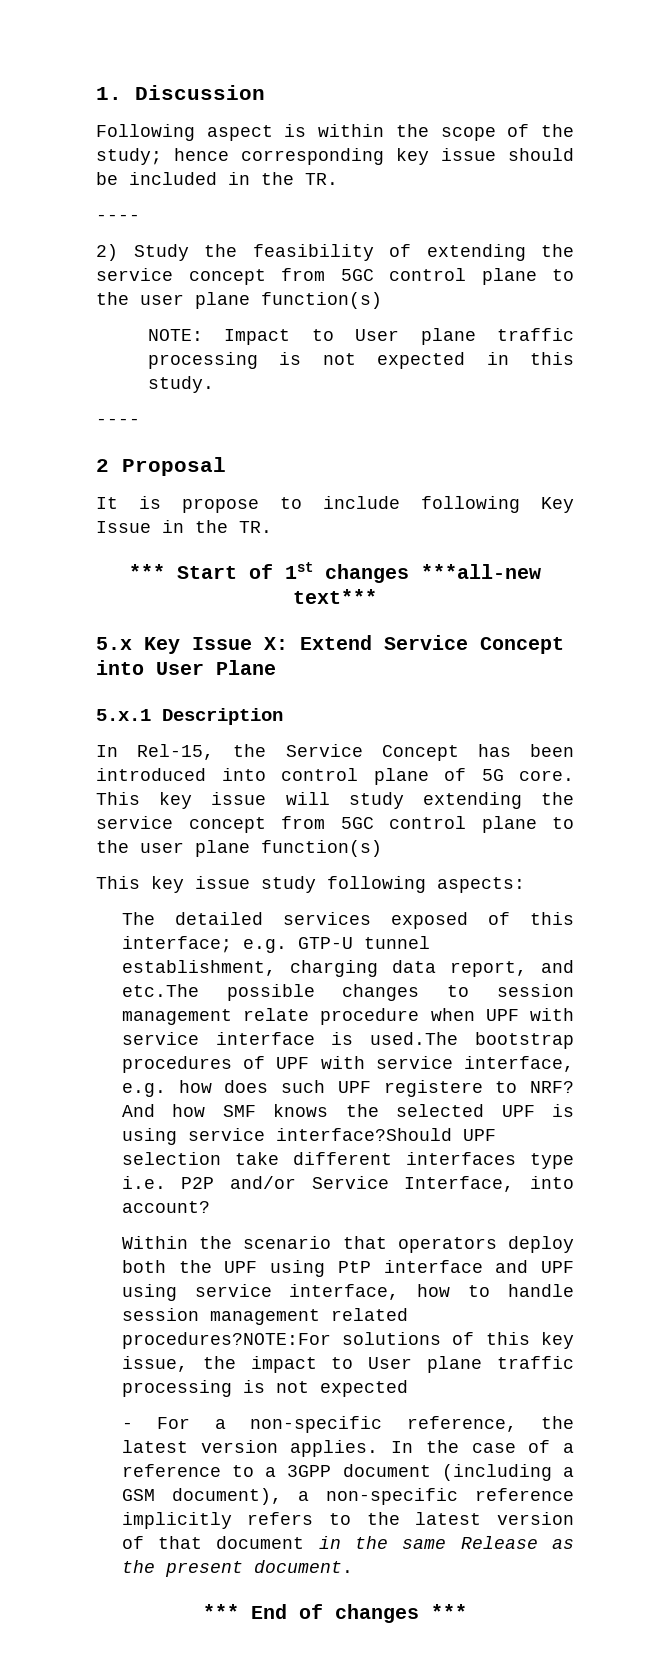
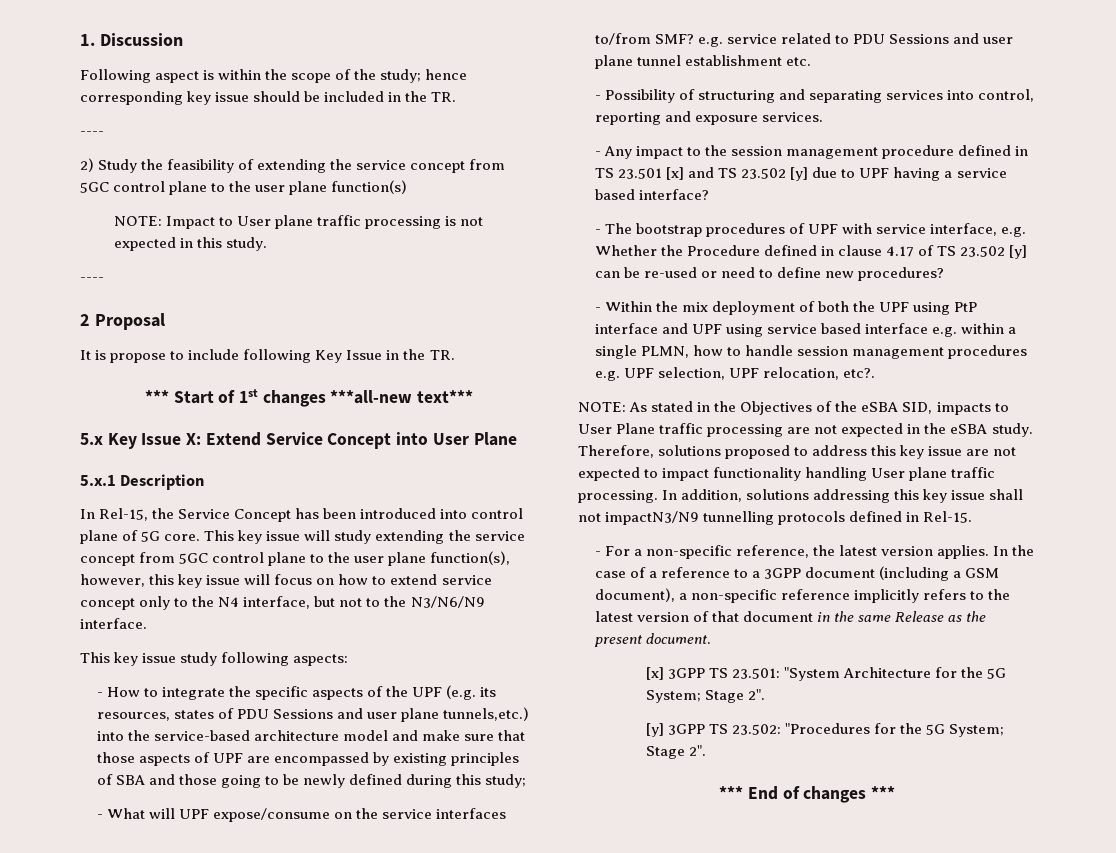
- This key issue will study extending the service concept from 5GC control plane to the user plane function(s)
+ This key issue will study extending the service concept from 5GC control plane to the user plane function(s), however, this key issue will focus on how to extend service concept only to the N4 interface, but not to the N3/N6/N9 interface.
- The detailed services exposed of this interface; e.g. GTP-U tunnel establishment, charging data report, and etc.The possible changes to session management relate procedure when UPF with service interface is used.The bootstrap procedures of UPF with service interface, e.g. how does such UPF registere to NRF? And how SMF knows the selected UPF is using service interface?Should UPF selection take different interfaces type i.e. P2P and/or Service Interface, into account?
- Within the scenario that operators deploy both the UPF using PtP interface and UPF using service interface, how to handle session management related procedures?NOTE:For solutions of this key issue, the impact to User plane traffic processing is not expected
+ - How to integrate the specific aspects of the UPF (e.g. its resources, states of PDU Sessions and user plane tunnels,etc.) into the service-based architecture model and make sure that those aspects of UPF are encompassed by existing principles of SBA and those going to be newly defined during this study;
+ - What will UPF expose/consume on the service interfaces to/from SMF? e.g. service related to PDU Sessions and user plane tunnel establishment etc.
+ - Possibility of structuring and separating services into control, reporting and exposure services.
+ - Any impact to the session management procedure defined in TS 23.501 [x] and TS 23.502 [y] due to UPF having a service based interface?
+ - The bootstrap procedures of UPF with service interface, e.g. Whether the Procedure defined in clause 4.17 of TS 23.502 [y] can be re-used or need to define new procedures?
+ - Within the mix deployment of both the UPF using PtP interface and UPF using service based interface e.g. within a single PLMN, how to handle session management procedures e.g. UPF selection, UPF relocation, etc?.
+ NOTE: As stated in the Objectives of the eSBA SID, impacts to User Plane traffic processing are not expected in the eSBA study. Therefore, solutions proposed to address this key issue are not expected to impact functionality handling User plane traffic processing. In addition, solutions addressing this key issue shall not impactN3/N9 tunnelling protocols defined in Rel-15.
+ [x] 3GPP TS 23.501: "System Architecture for the 5G System; Stage 2".
+ [y] 3GPP TS 23.502: "Procedures for the 5G System; Stage 2".

